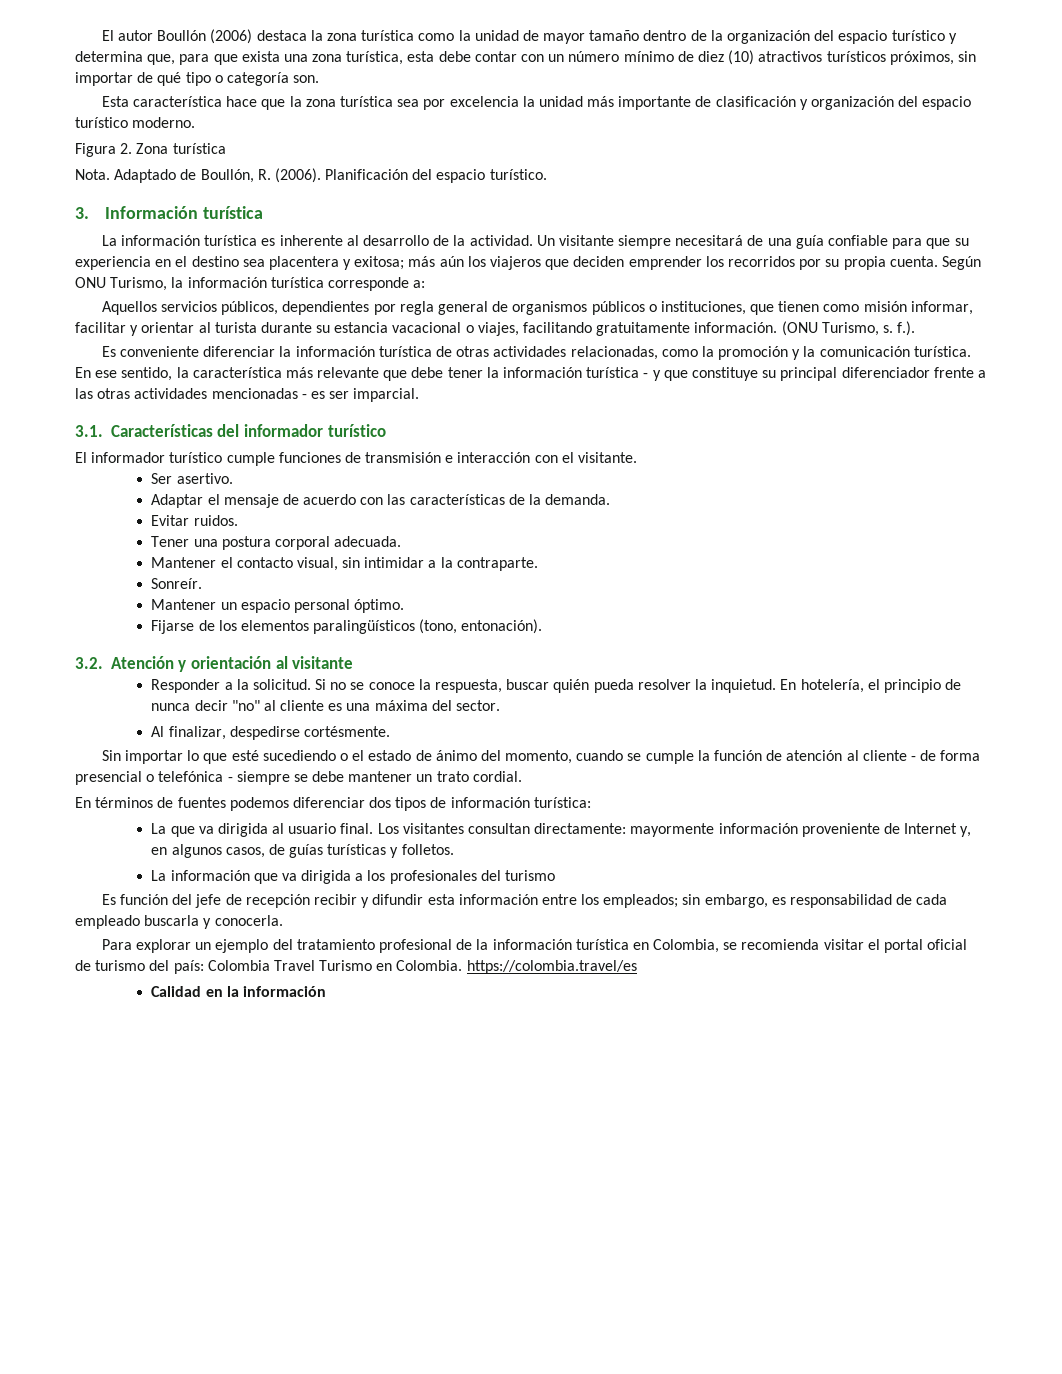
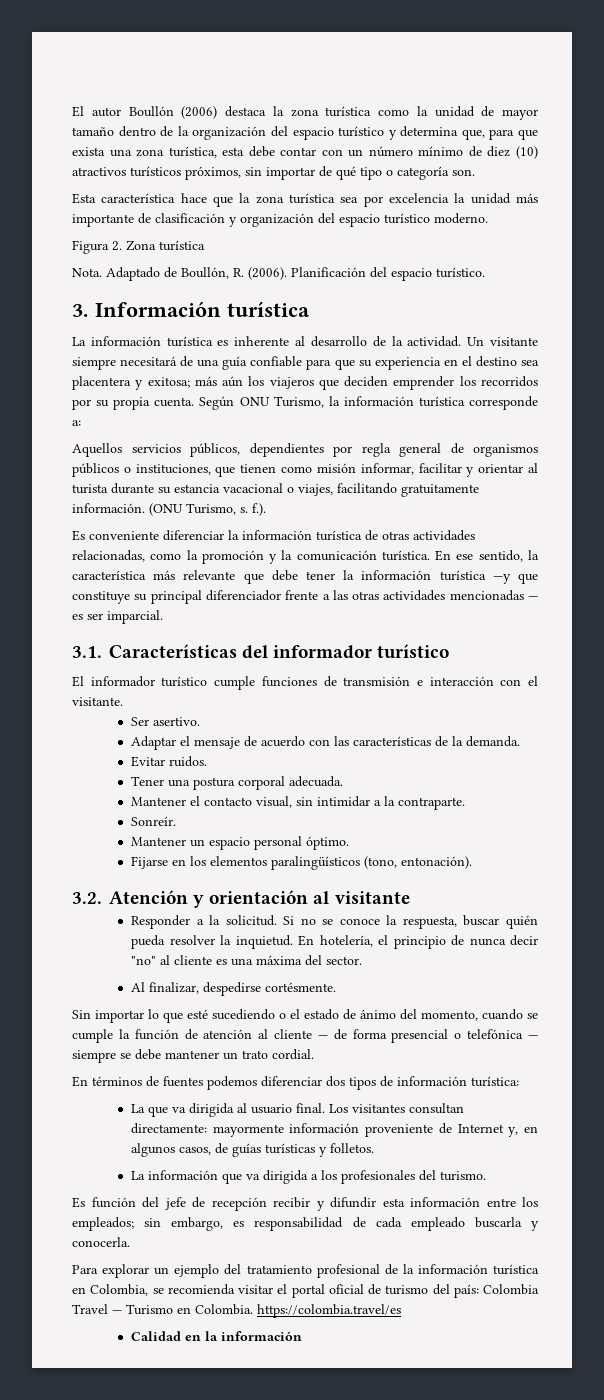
- En ese sentido, la característica más relevante que debe tener la información turística - y que constituye su principal diferenciador frente a las otras actividades mencionadas - es ser imparcial.
+ En ese sentido, la característica más relevante que debe tener la información turística —y que constituye su principal diferenciador frente a las otras actividades mencionadas — es ser imparcial.
- Fijarse de los elementos paralingüísticos (tono, entonación).
+ Fijarse en los elementos paralingüísticos (tono, entonación).
- Sin importar lo que esté sucediendo o el estado de ánimo del momento, cuando se cumple la función de atención al cliente - de forma presencial o telefónica - siempre se debe mantener un trato cordial.
+ Sin importar lo que esté sucediendo o el estado de ánimo del momento, cuando se cumple la función de atención al cliente — de forma presencial o telefónica — siempre se debe mantener un trato cordial.
- La información que va dirigida a los profesionales del turismo
+ La información que va dirigida a los profesionales del turismo.
- Para explorar un ejemplo del tratamiento profesional de la información turística en Colombia, se recomienda visitar el portal oficial de turismo del país: Colombia Travel Turismo en Colombia. https://colombia.travel/es
+ Para explorar un ejemplo del tratamiento profesional de la información turística en Colombia, se recomienda visitar el portal oficial de turismo del país: Colombia Travel — Turismo en Colombia. https://colombia.travel/es

